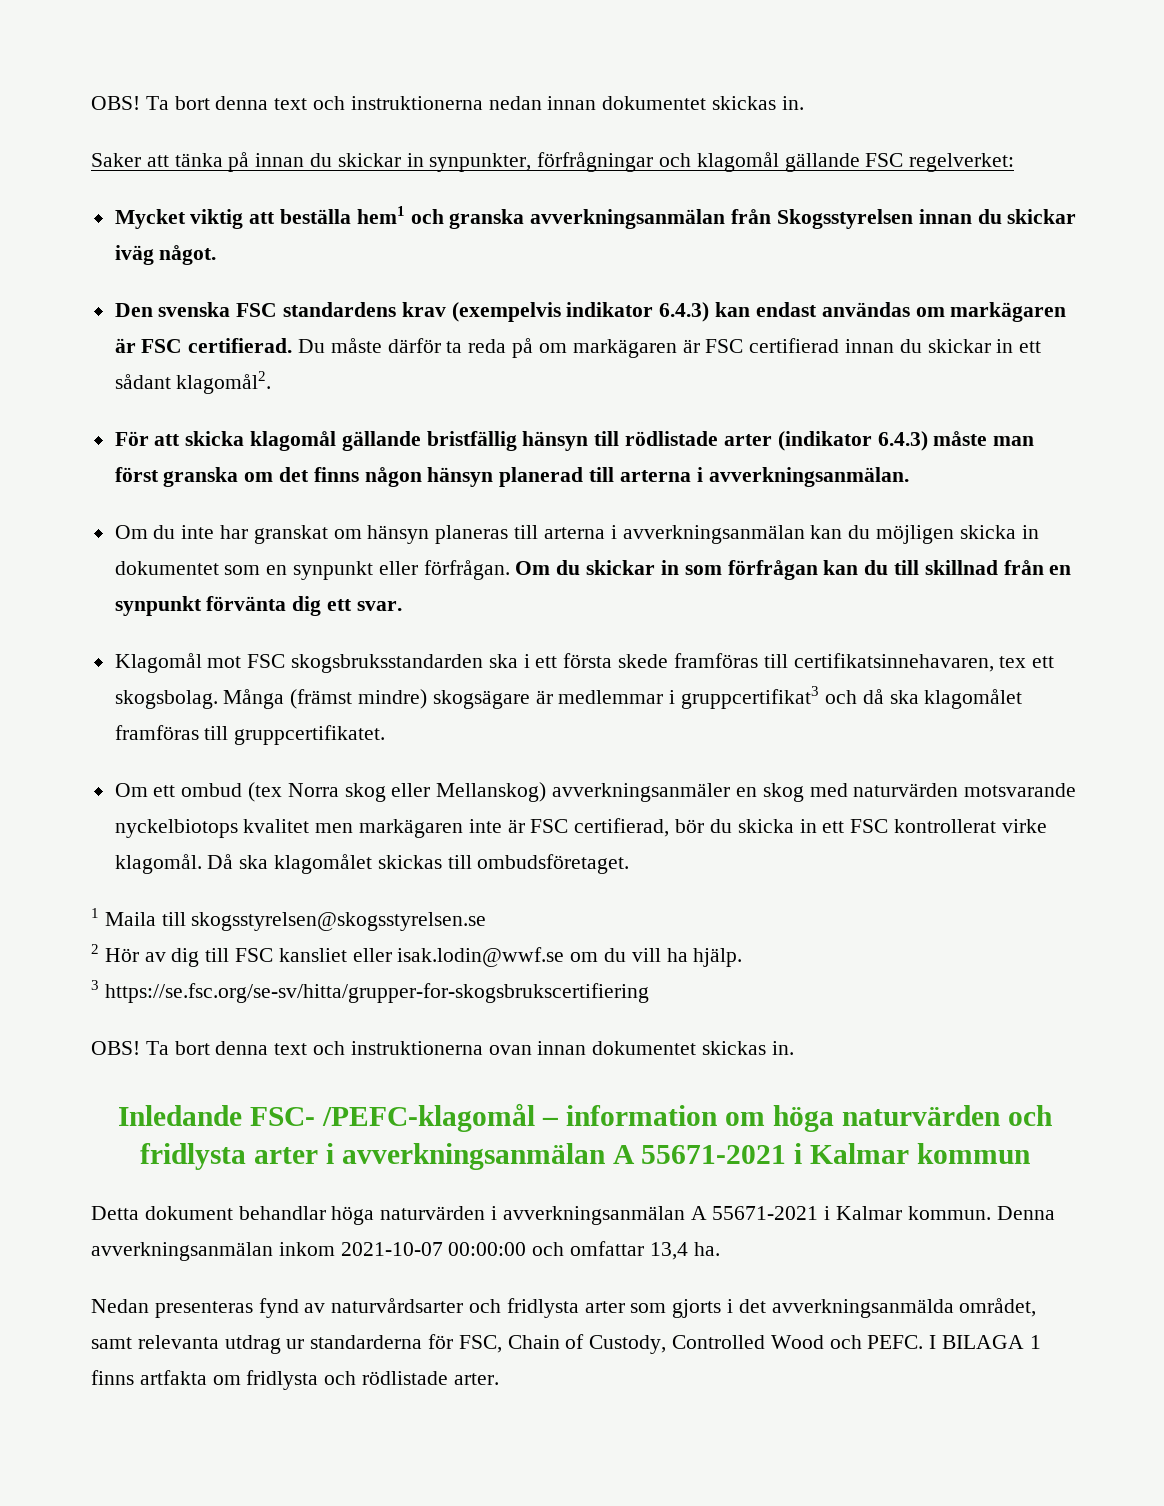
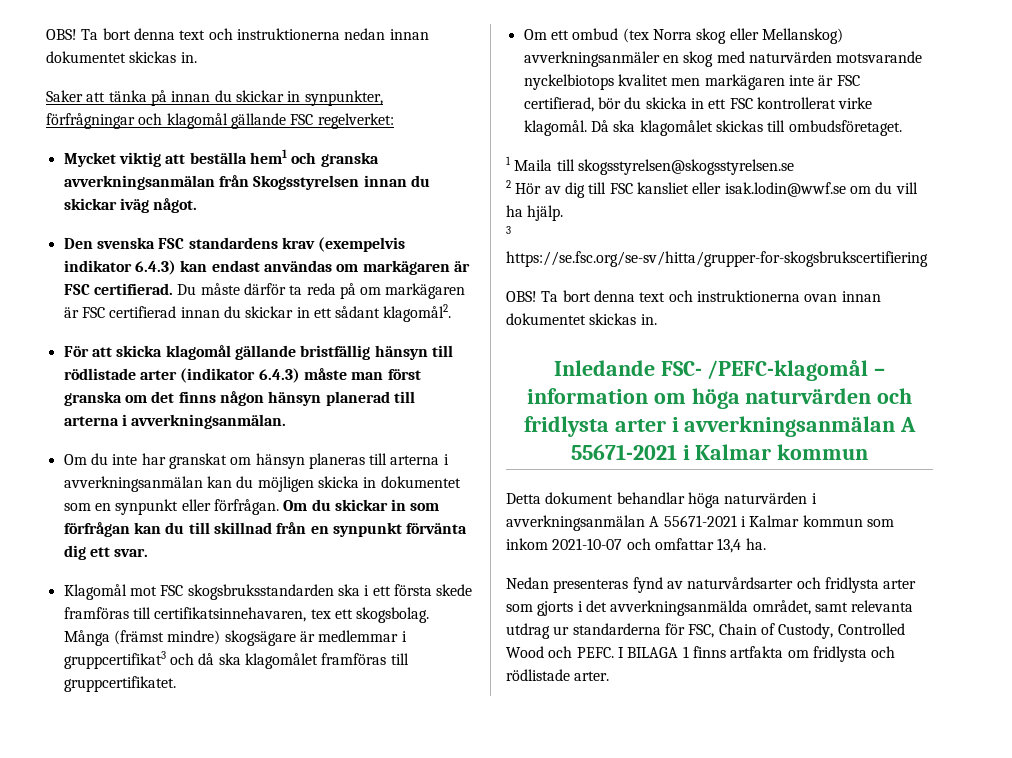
- Detta dokument behandlar höga naturvärden i avverkningsanmälan A 55671-2021 i Kalmar kommun. Denna avverkningsanmälan inkom 2021-10-07 00:00:00 och omfattar 13,4 ha.
+ Detta dokument behandlar höga naturvärden i avverkningsanmälan A 55671-2021 i Kalmar kommun som inkom 2021-10-07 och omfattar 13,4 ha.

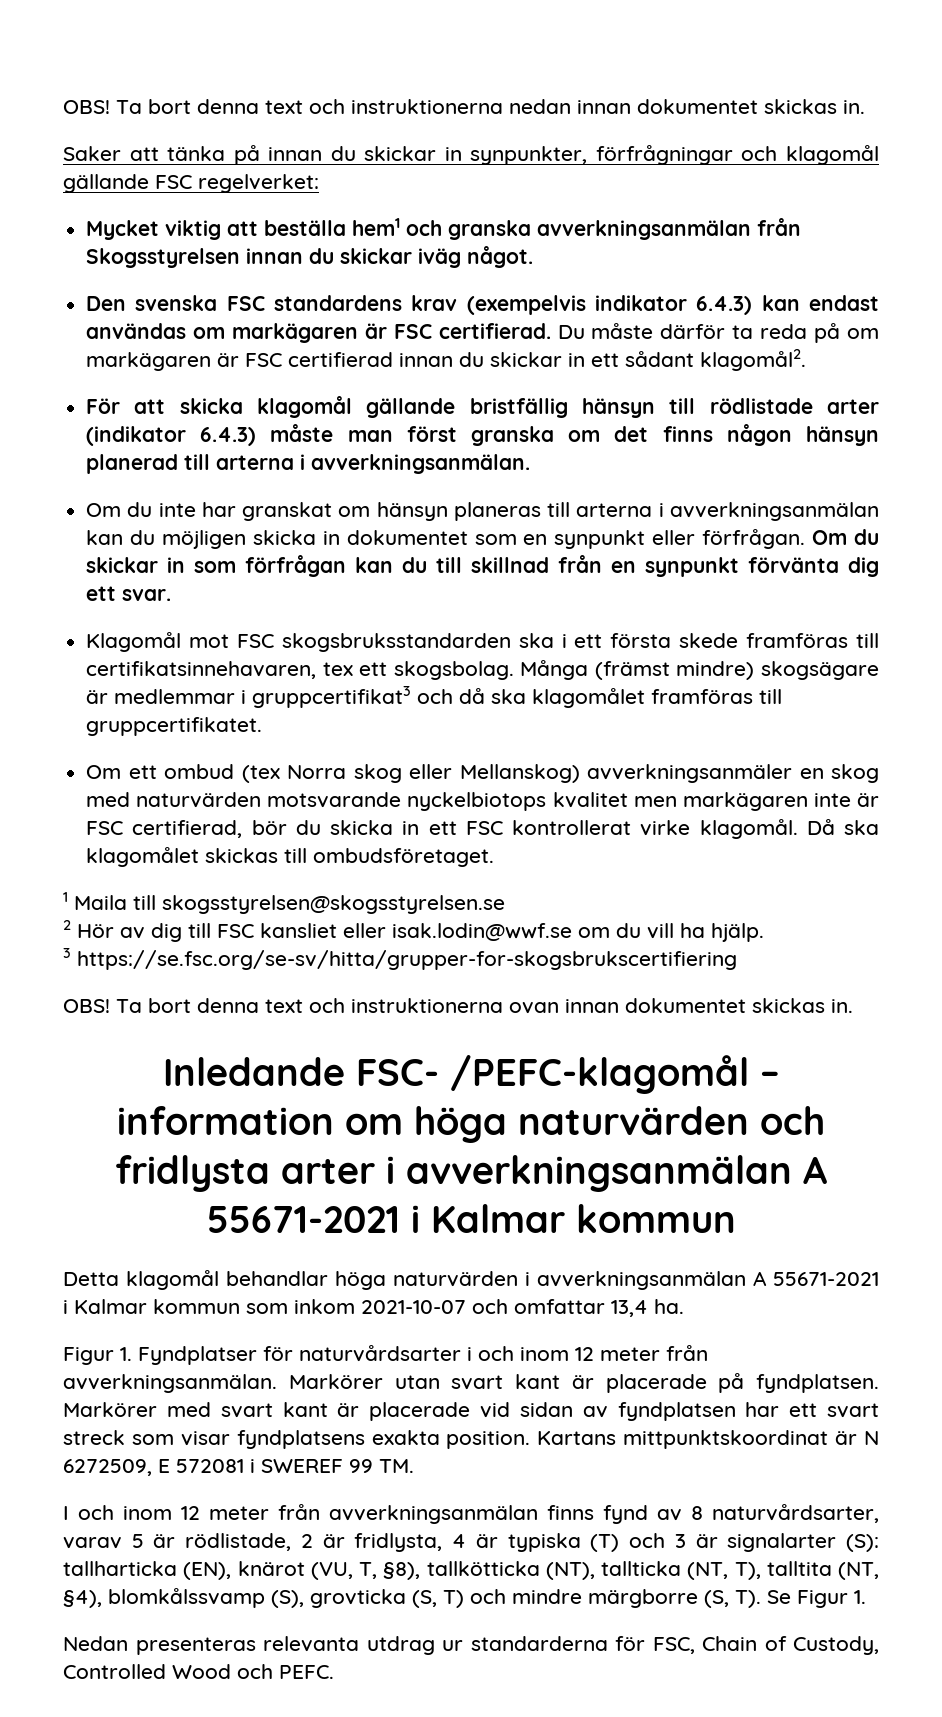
- Detta dokument behandlar höga naturvärden i avverkningsanmälan A 55671-2021 i Kalmar kommun som inkom 2021-10-07 och omfattar 13,4 ha.
+ Detta klagomål behandlar höga naturvärden i avverkningsanmälan A 55671-2021 i Kalmar kommun som inkom 2021-10-07 och omfattar 13,4 ha.
- Nedan presenteras fynd av naturvårdsarter och fridlysta arter som gjorts i det avverkningsanmälda området, samt relevanta utdrag ur standarderna för FSC, Chain of Custody, Controlled Wood och PEFC. I BILAGA 1 finns artfakta om fridlysta och rödlistade arter.
+ Figur 1. Fyndplatser för naturvårdsarter i och inom 12 meter från avverkningsanmälan. Markörer utan svart kant är placerade på fyndplatsen. Markörer med svart kant är placerade vid sidan av fyndplatsen har ett svart streck som visar fyndplatsens exakta position. Kartans mittpunktskoordinat är N 6272509, E 572081 i SWEREF 99 TM.
+ I och inom 12 meter från avverkningsanmälan finns fynd av 8 naturvårdsarter, varav 5 är rödlistade, 2 är fridlysta, 4 är typiska (T) och 3 är signalarter (S): tallharticka (EN), knärot (VU, T, §8), tallkötticka (NT), tallticka (NT, T), talltita (NT, §4), blomkålssvamp (S), grovticka (S, T) och mindre märgborre (S, T). Se Figur 1.
+ Nedan presenteras relevanta utdrag ur standarderna för FSC, Chain of Custody, Controlled Wood och PEFC.

